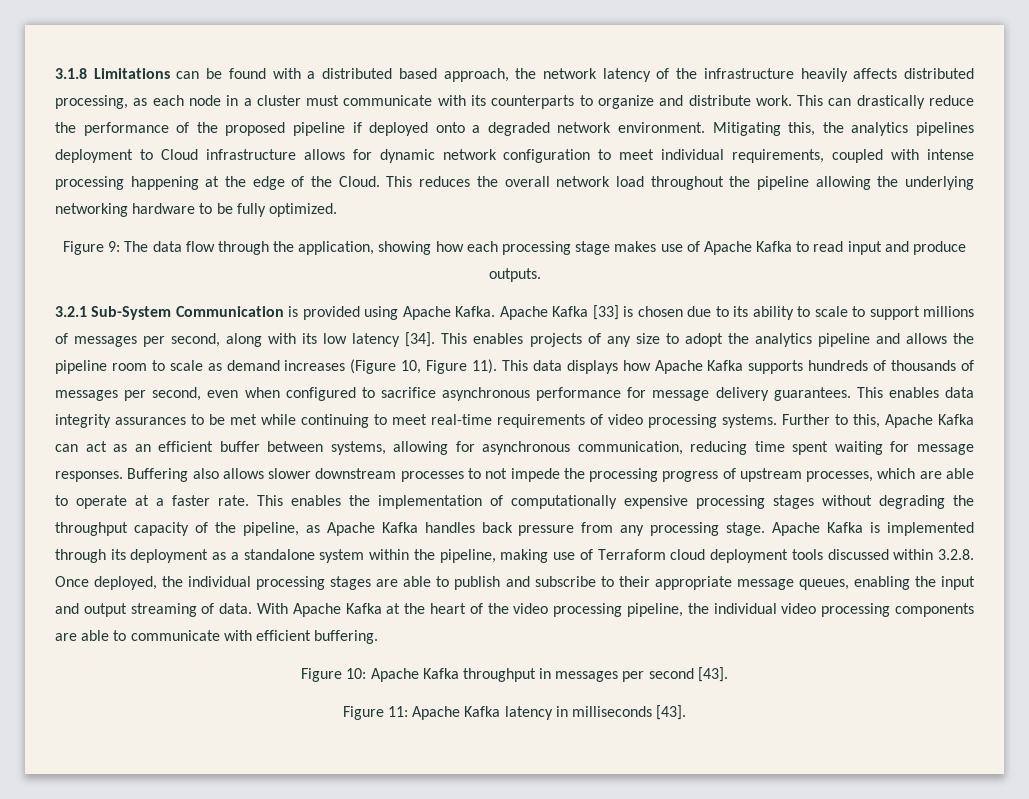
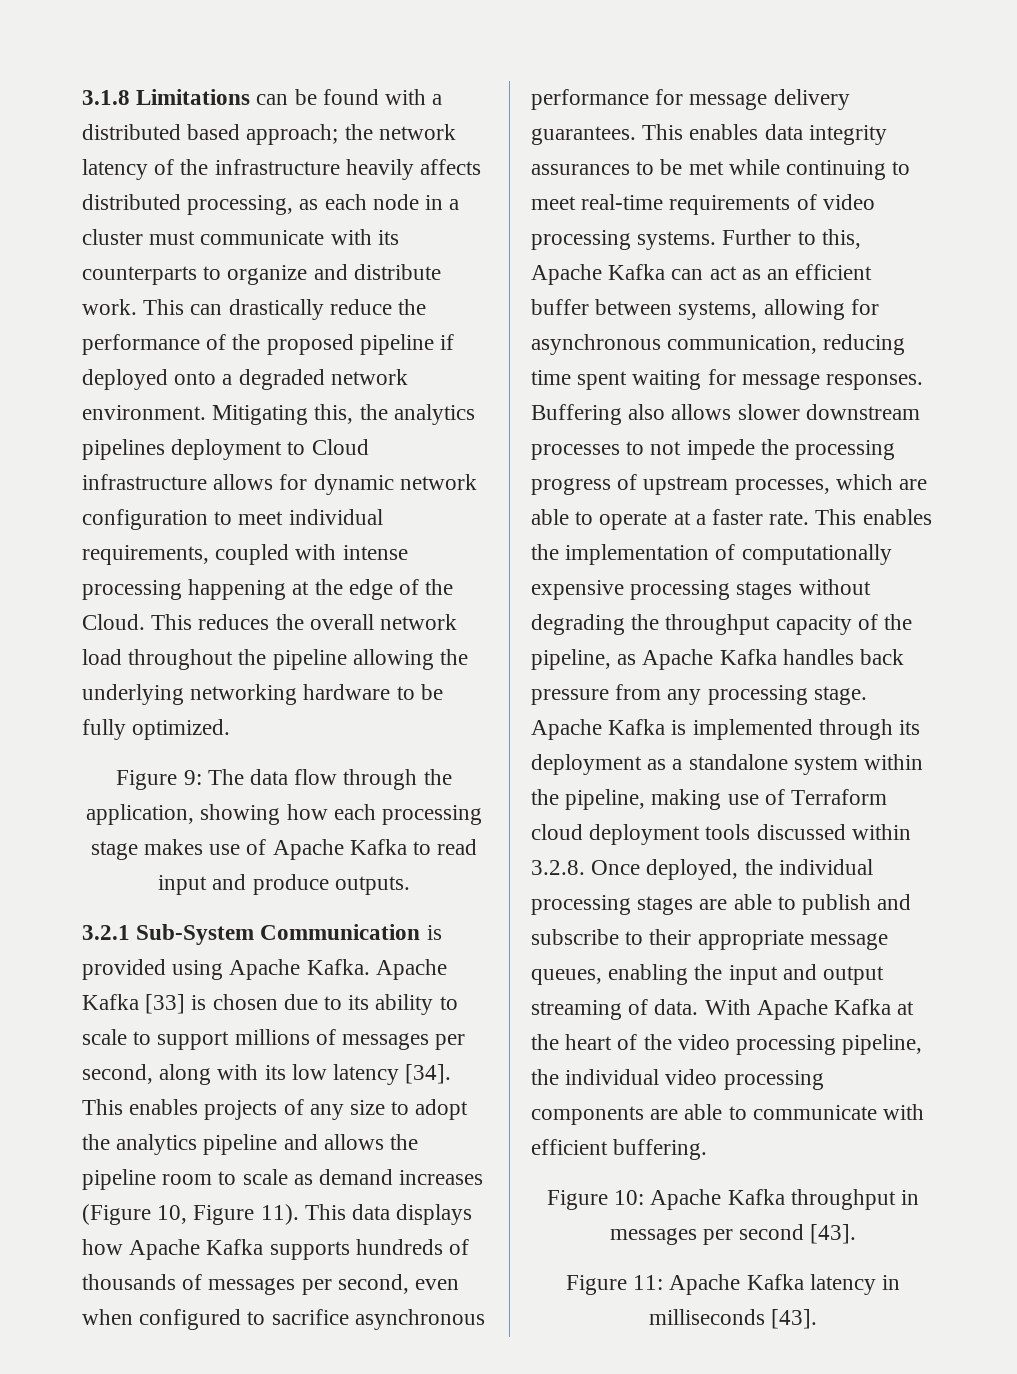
- 3.1.8 Limitations can be found with a distributed based approach, the network latency of the infrastructure heavily affects distributed processing, as each node in a cluster must communicate with its counterparts to organize and distribute work.
+ 3.1.8 Limitations can be found with a distributed based approach; the network latency of the infrastructure heavily affects distributed processing, as each node in a cluster must communicate with its counterparts to organize and distribute work.

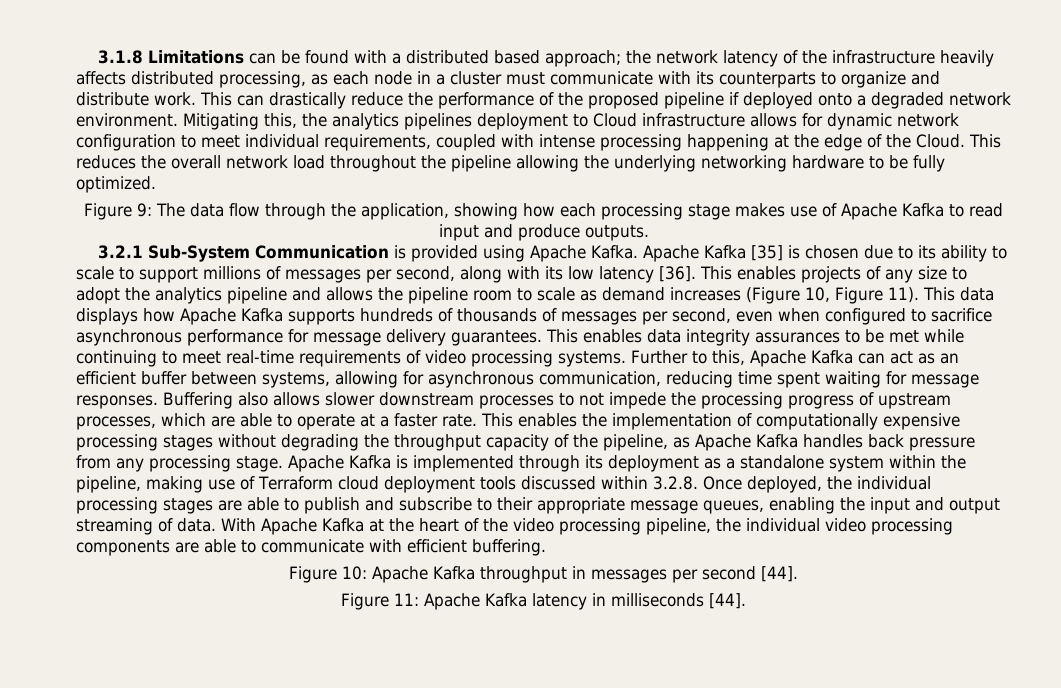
- Apache Kafka [33] is chosen due to its ability to scale to support millions of messages per second, along with its low latency [34].
+ Apache Kafka [35] is chosen due to its ability to scale to support millions of messages per second, along with its low latency [36].
- Figure 10: Apache Kafka throughput in messages per second [43].
+ Figure 10: Apache Kafka throughput in messages per second [44].
- Figure 11: Apache Kafka latency in milliseconds [43].
+ Figure 11: Apache Kafka latency in milliseconds [44].

